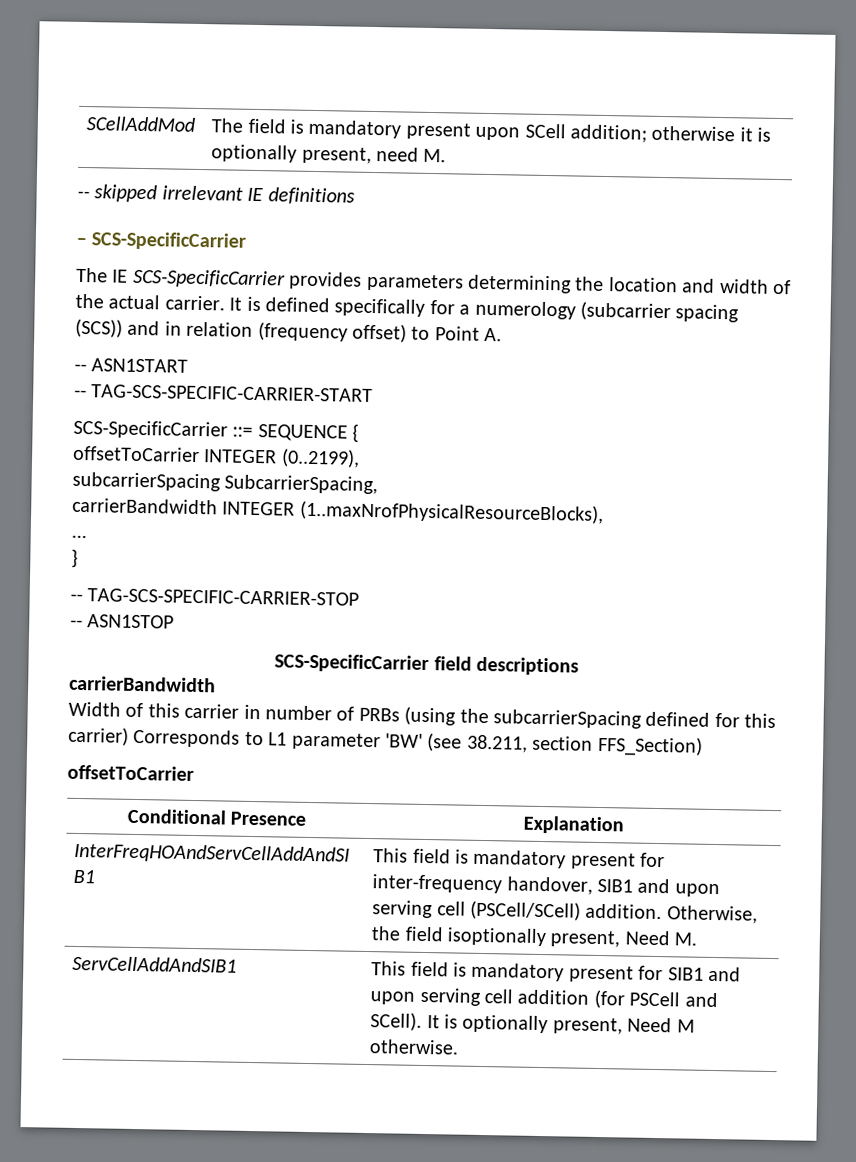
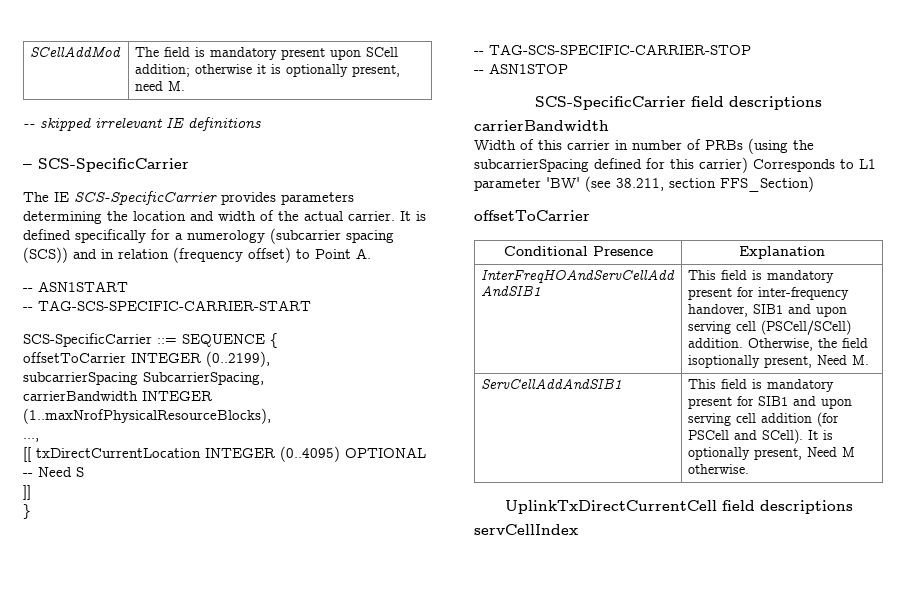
- ...
+ ...,
+ [[ txDirectCurrentLocation INTEGER (0..4095) OPTIONAL -- Need S
+ ]]
+ UplinkTxDirectCurrentCell field descriptions
+ servCellIndex

